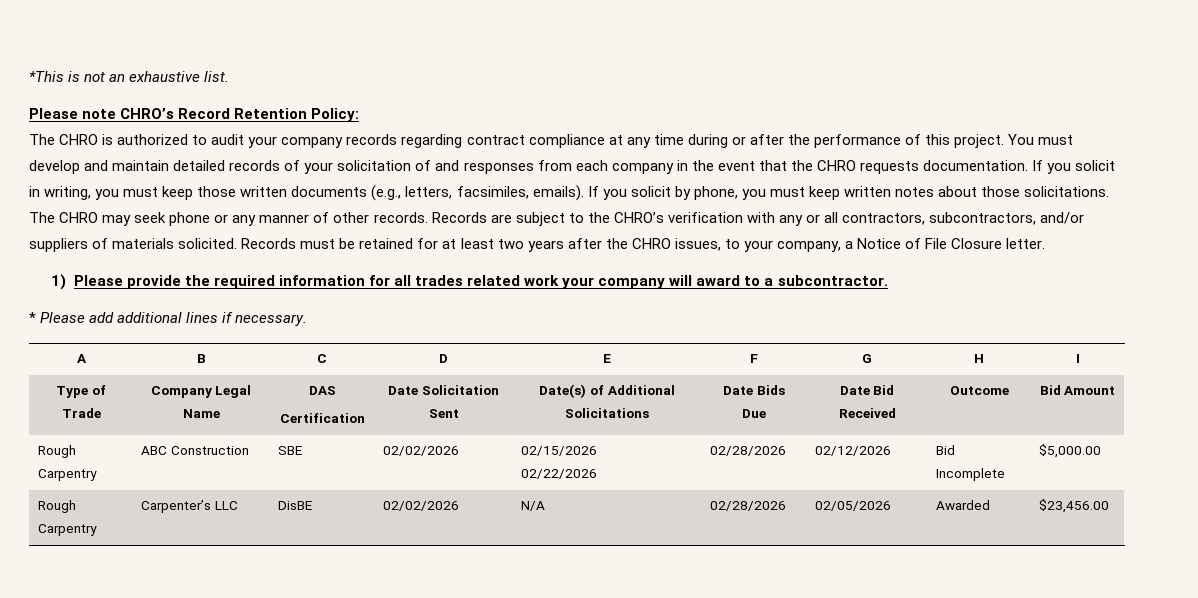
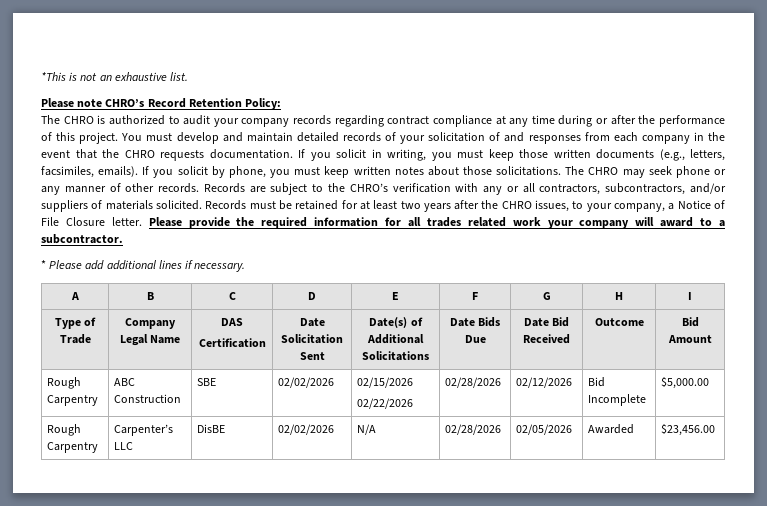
- Records must be retained for at least two years after the CHRO issues, to your company, a Notice of File Closure letter.
- 1) Please provide the required information for all trades related work your company will award to a subcontractor.
+ Records must be retained for at least two years after the CHRO issues, to your company, a Notice of File Closure letter. Please provide the required information for all trades related work your company will award to a subcontractor.

